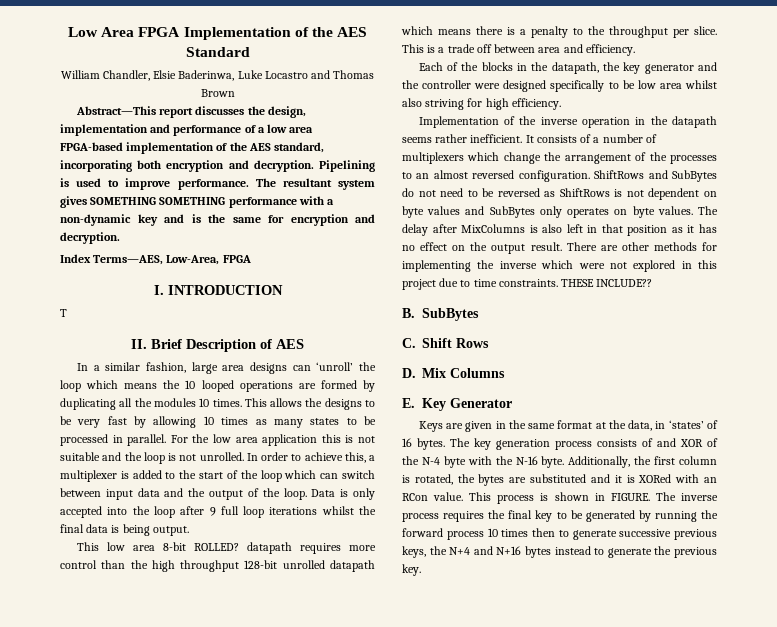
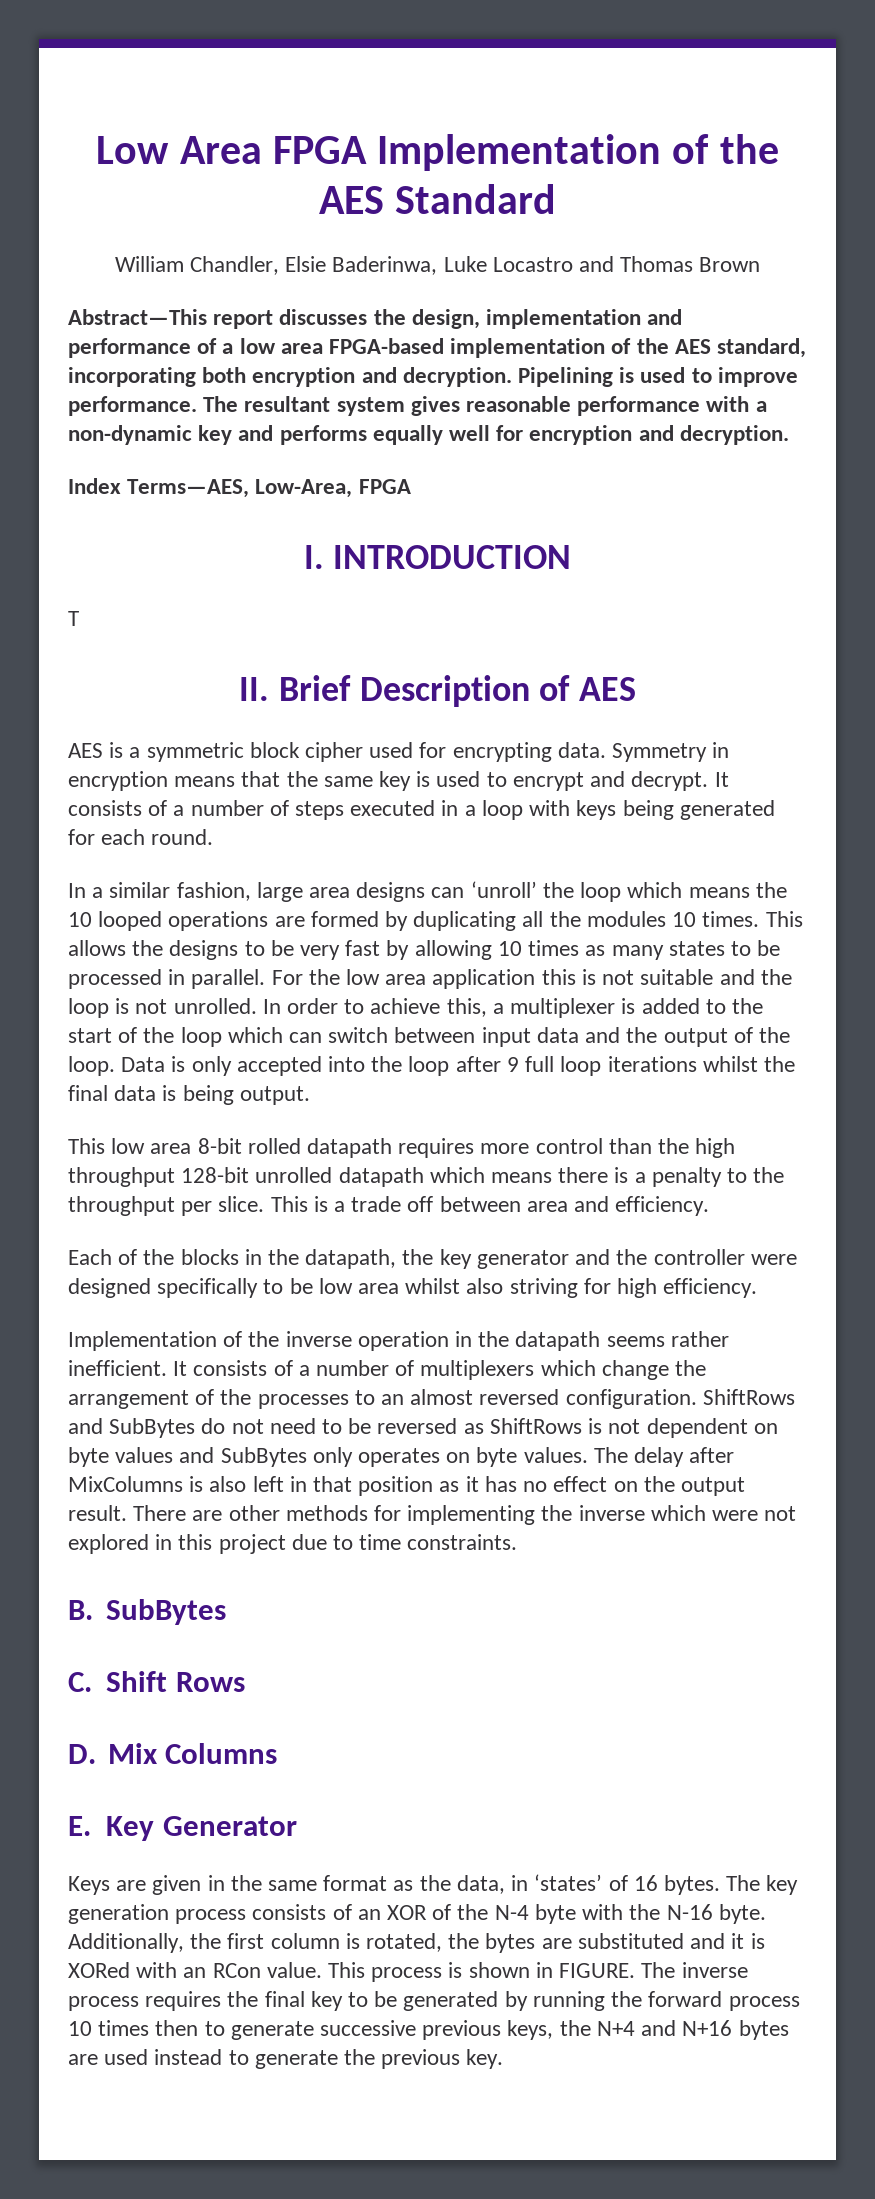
- The resultant system gives SOMETHING SOMETHING performance with a non-dynamic key and is the same for encryption and decryption.
+ The resultant system gives reasonable performance with a non-dynamic key and performs equally well for encryption and decryption.
+ AES is a symmetric block cipher used for encrypting data. Symmetry in encryption means that the same key is used to encrypt and decrypt. It consists of a number of steps executed in a loop with keys being generated for each round.
- This low area 8-bit ROLLED? datapath requires more control than the high throughput 128-bit unrolled datapath which means there is a penalty to the throughput per slice.
+ This low area 8-bit rolled datapath requires more control than the high throughput 128-bit unrolled datapath which means there is a penalty to the throughput per slice.
- THESE INCLUDE??
- Keys are given in the same format at the data, in ‘states’ of 16 bytes.
+ Keys are given in the same format as the data, in ‘states’ of 16 bytes.
- The key generation process consists of and XOR of the N-4 byte with the N-16 byte.
+ The key generation process consists of an XOR of the N-4 byte with the N-16 byte.
- The inverse process requires the final key to be generated by running the forward process 10 times then to generate successive previous keys, the N+4 and N+16 bytes instead to generate the previous key.
+ The inverse process requires the final key to be generated by running the forward process 10 times then to generate successive previous keys, the N+4 and N+16 bytes are used instead to generate the previous key.

